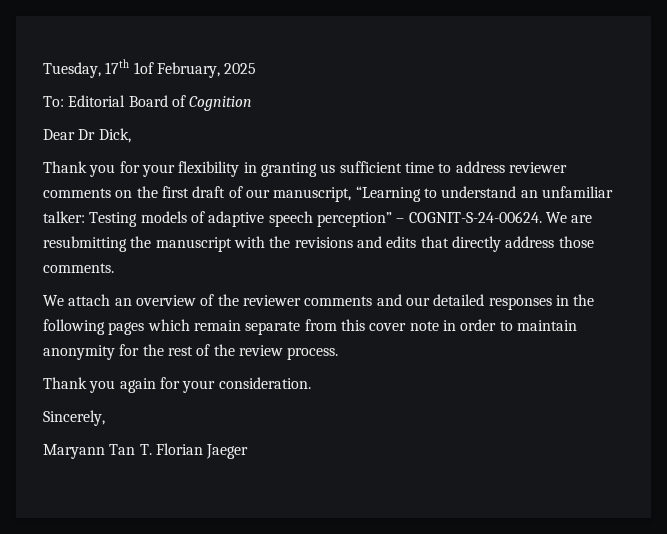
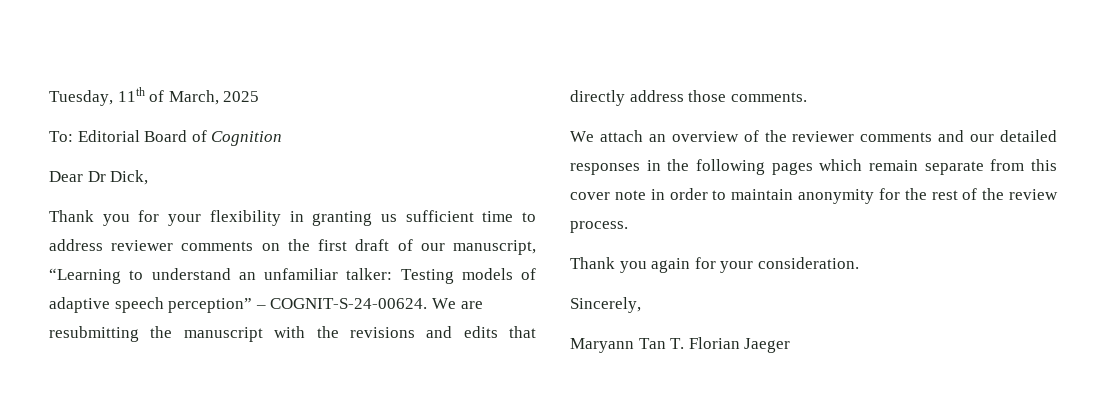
- Tuesday, 17th 1of February, 2025
+ Tuesday, 11th of March, 2025

